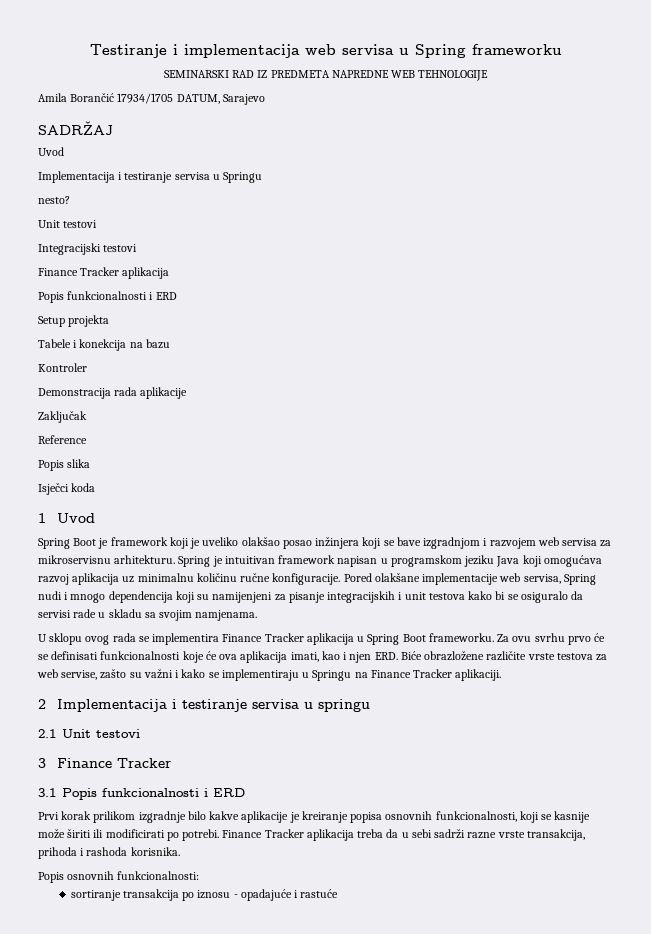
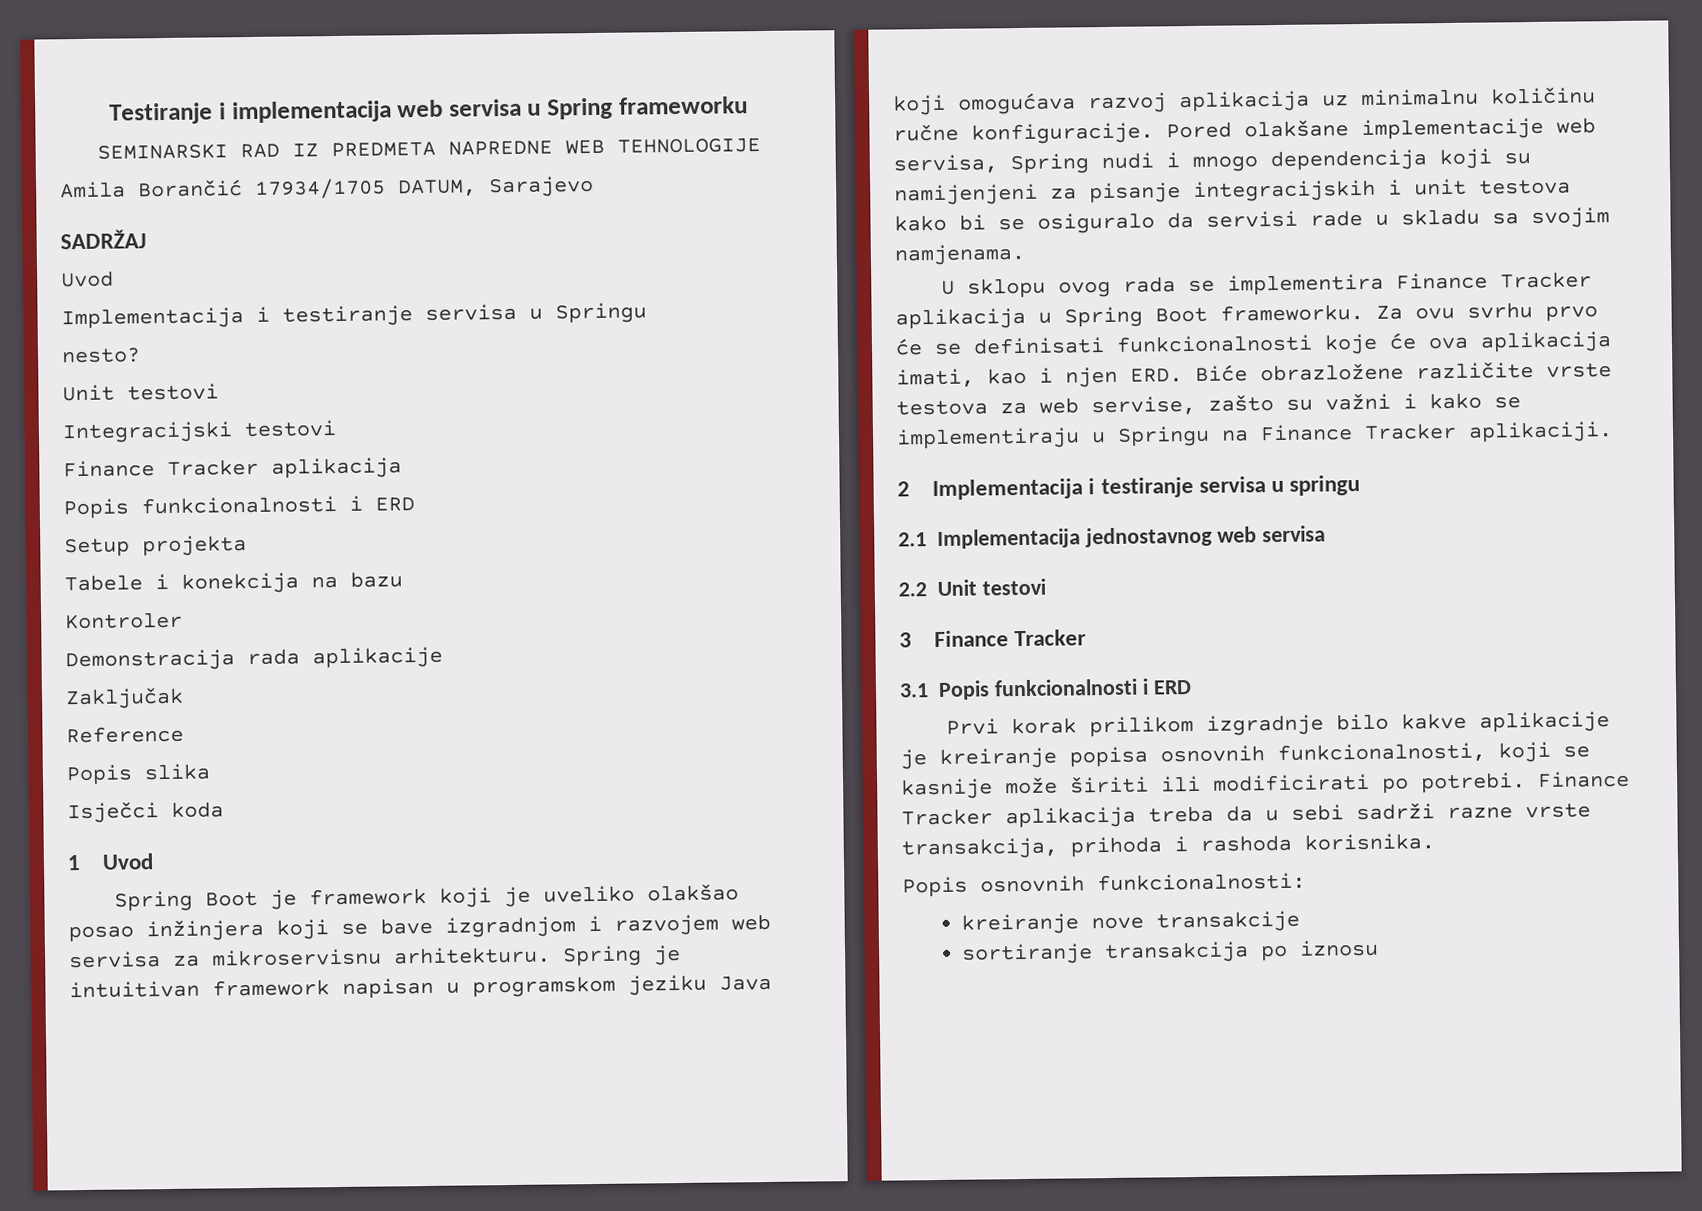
- 2.1 Unit testovi
+ 2.1 Implementacija jednostavnog web servisa
+ 2.2 Unit testovi
+ kreiranje nove transakcije
- sortiranje transakcija po iznosu - opadajuće i rastuće
+ sortiranje transakcija po iznosu

